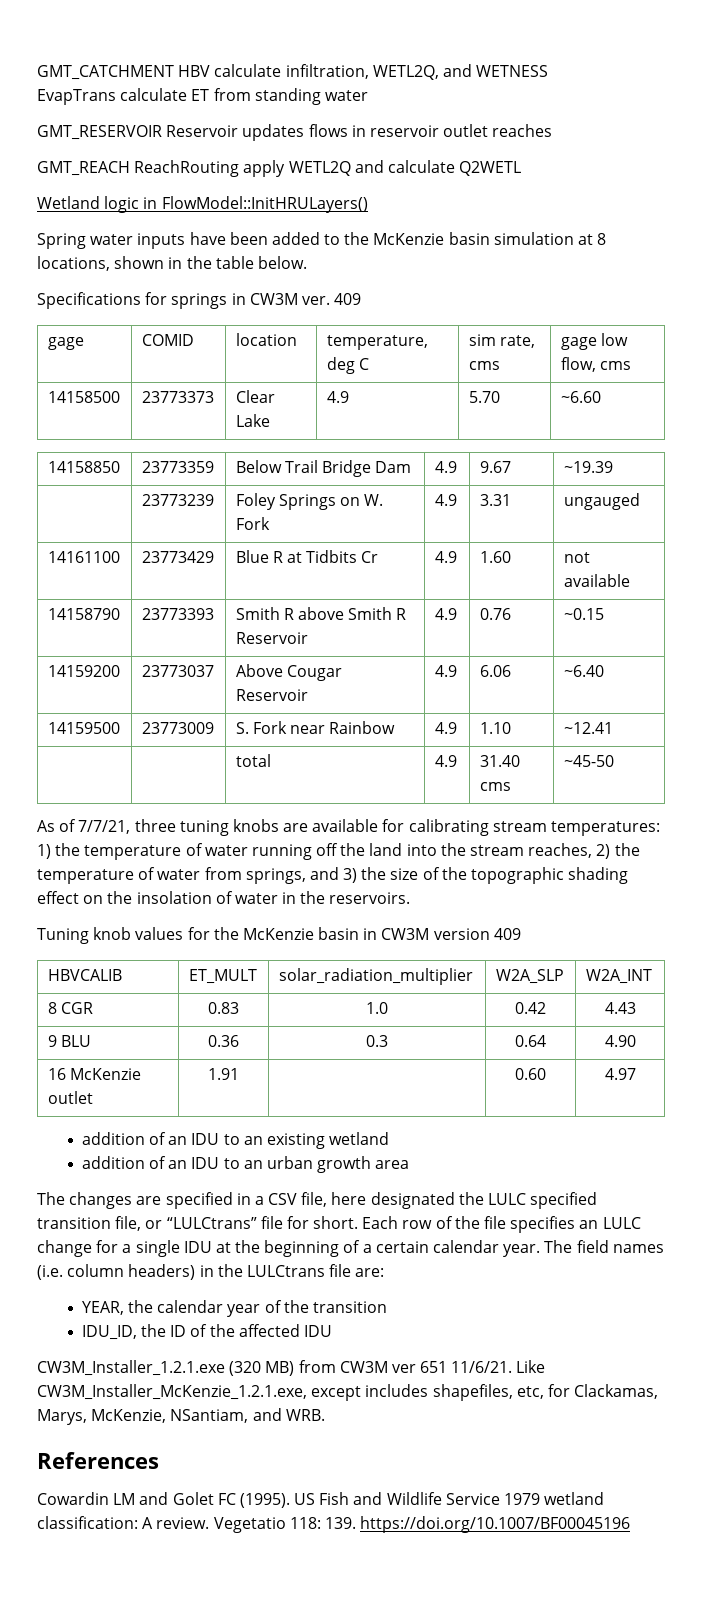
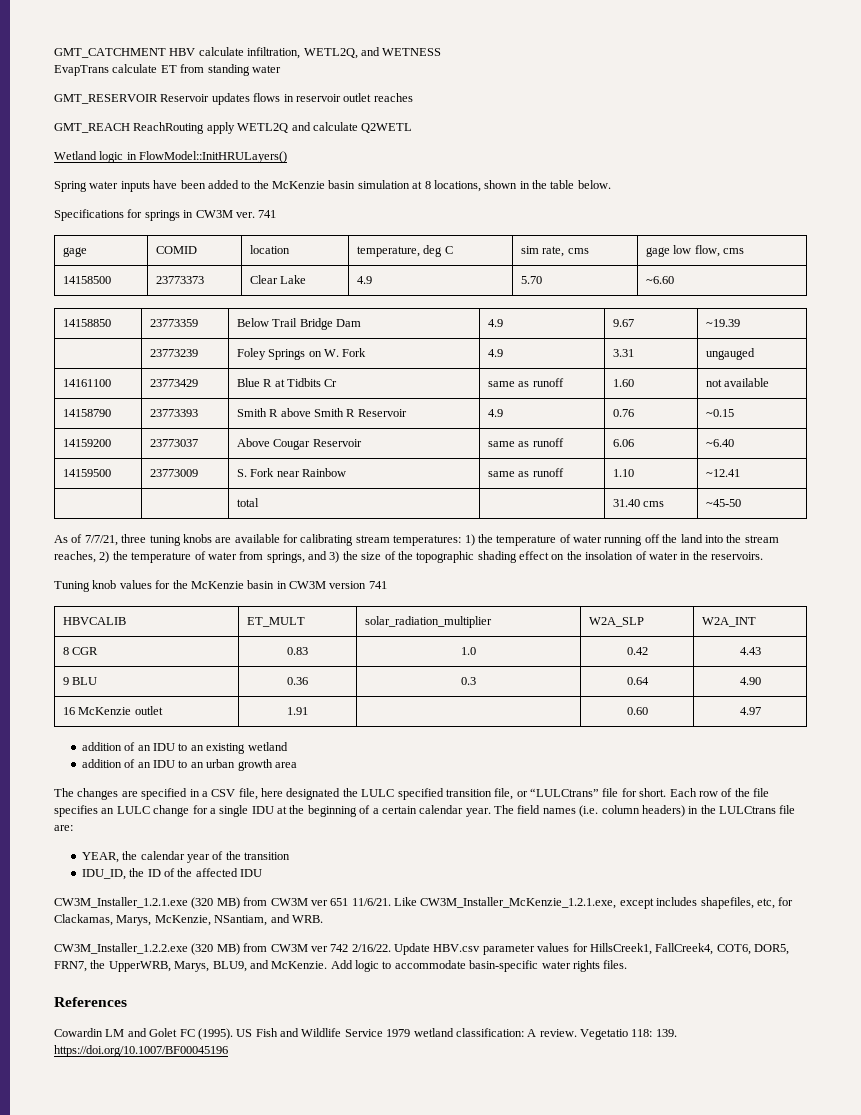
- Specifications for springs in CW3M ver. 409
+ Specifications for springs in CW3M ver. 741
- 14161100 | 23773429 | Blue R at Tidbits Cr | 4.9 | 1.60 | not available
+ 14161100 | 23773429 | Blue R at Tidbits Cr | same as runoff | 1.60 | not available
- 14159200 | 23773037 | Above Cougar Reservoir | 4.9 | 6.06 | ~6.40
+ 14159200 | 23773037 | Above Cougar Reservoir | same as runoff | 6.06 | ~6.40
- 14159500 | 23773009 | S. Fork near Rainbow | 4.9 | 1.10 | ~12.41
+ 14159500 | 23773009 | S. Fork near Rainbow | same as runoff | 1.10 | ~12.41
- | | total | 4.9 | 31.40 cms | ~45-50
+ | | total | | 31.40 cms | ~45-50
- Tuning knob values for the McKenzie basin in CW3M version 409
+ Tuning knob values for the McKenzie basin in CW3M version 741
+ CW3M_Installer_1.2.2.exe (320 MB) from CW3M ver 742 2/16/22. Update HBV.csv parameter values for HillsCreek1, FallCreek4, COT6, DOR5, FRN7, the UpperWRB, Marys, BLU9, and McKenzie. Add logic to accommodate basin-specific water rights files.

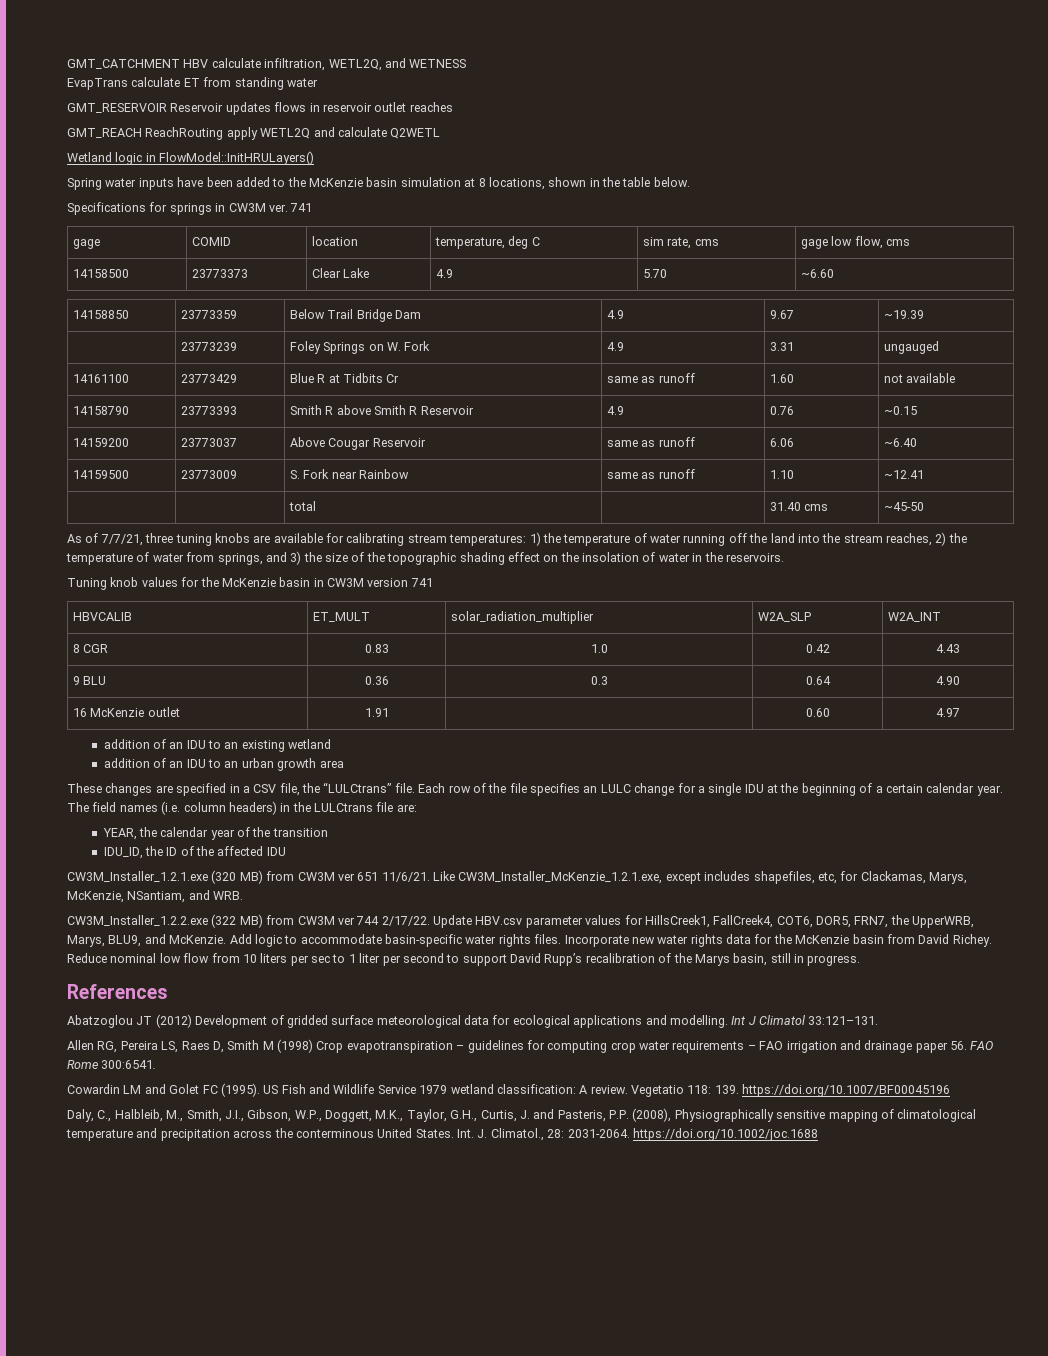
- The changes are specified in a CSV file, here designated the LULC specified transition file, or “LULCtrans” file for short.
+ These changes are specified in a CSV file, the “LULCtrans” file.
- CW3M_Installer_1.2.2.exe (320 MB) from CW3M ver 742 2/16/22.
+ CW3M_Installer_1.2.2.exe (322 MB) from CW3M ver 744 2/17/22.
- Add logic to accommodate basin-specific water rights files.
+ Add logic to accommodate basin-specific water rights files. Incorporate new water rights data for the McKenzie basin from David Richey. Reduce nominal low flow from 10 liters per sec to 1 liter per second to support David Rupp’s recalibration of the Marys basin, still in progress.
  References
+ Abatzoglou JT (2012) Development of gridded surface meteorological data for ecological applications and modelling. Int J Climatol 33:121–131.
+ Allen RG, Pereira LS, Raes D, Smith M (1998) Crop evapotranspiration – guidelines for computing crop water requirements – FAO irrigation and drainage paper 56. FAO Rome 300:6541.
+ Daly, C., Halbleib, M., Smith, J.I., Gibson, W.P., Doggett, M.K., Taylor, G.H., Curtis, J. and Pasteris, P.P. (2008), Physiographically sensitive mapping of climatological temperature and precipitation across the conterminous United States. Int. J. Climatol., 28: 2031-2064. https://doi.org/10.1002/joc.1688

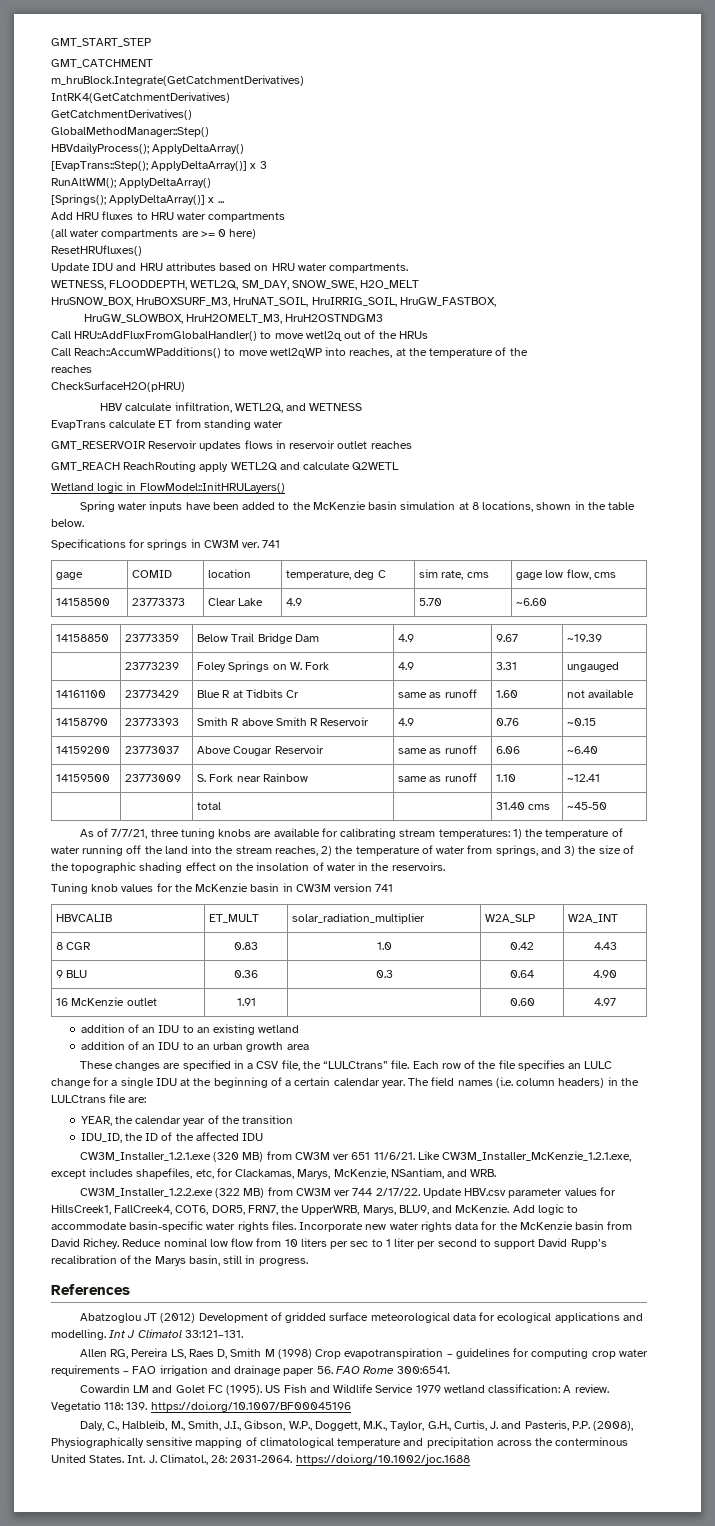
+ GMT_START_STEP
- GMT_CATCHMENT HBV calculate infiltration, WETL2Q, and WETNESS
+ GMT_CATCHMENT
+ m_hruBlock.Integrate(GetCatchmentDerivatives)
+ IntRK4(GetCatchmentDerivatives)
+ GetCatchmentDerivatives()
+ GlobalMethodManager::Step()
+ HBVdailyProcess(); ApplyDeltaArray()
+ [EvapTrans::Step(); ApplyDeltaArray()] x 3
+ RunAltWM(); ApplyDeltaArray()
+ [Springs(); ApplyDeltaArray()] x ...
+ Add HRU fluxes to HRU water compartments
+ (all water compartments are >= 0 here)
+ ResetHRUfluxes()
+ Update IDU and HRU attributes based on HRU water compartments.
+ WETNESS, FLOODDEPTH, WETL2Q, SM_DAY, SNOW_SWE, H2O_MELT
+ HruSNOW_BOX, HruBOXSURF_M3, HruNAT_SOIL, HruIRRIG_SOIL, HruGW_FASTBOX,
+ HruGW_SLOWBOX, HruH2OMELT_M3, HruH2OSTNDGM3
+ Call HRU::AddFluxFromGlobalHandler() to move wetl2q out of the HRUs
+ Call Reach::AccumWPadditions() to move wetl2qWP into reaches, at the temperature of the
+ reaches
+ CheckSurfaceH2O(pHRU)
+ HBV calculate infiltration, WETL2Q, and WETNESS

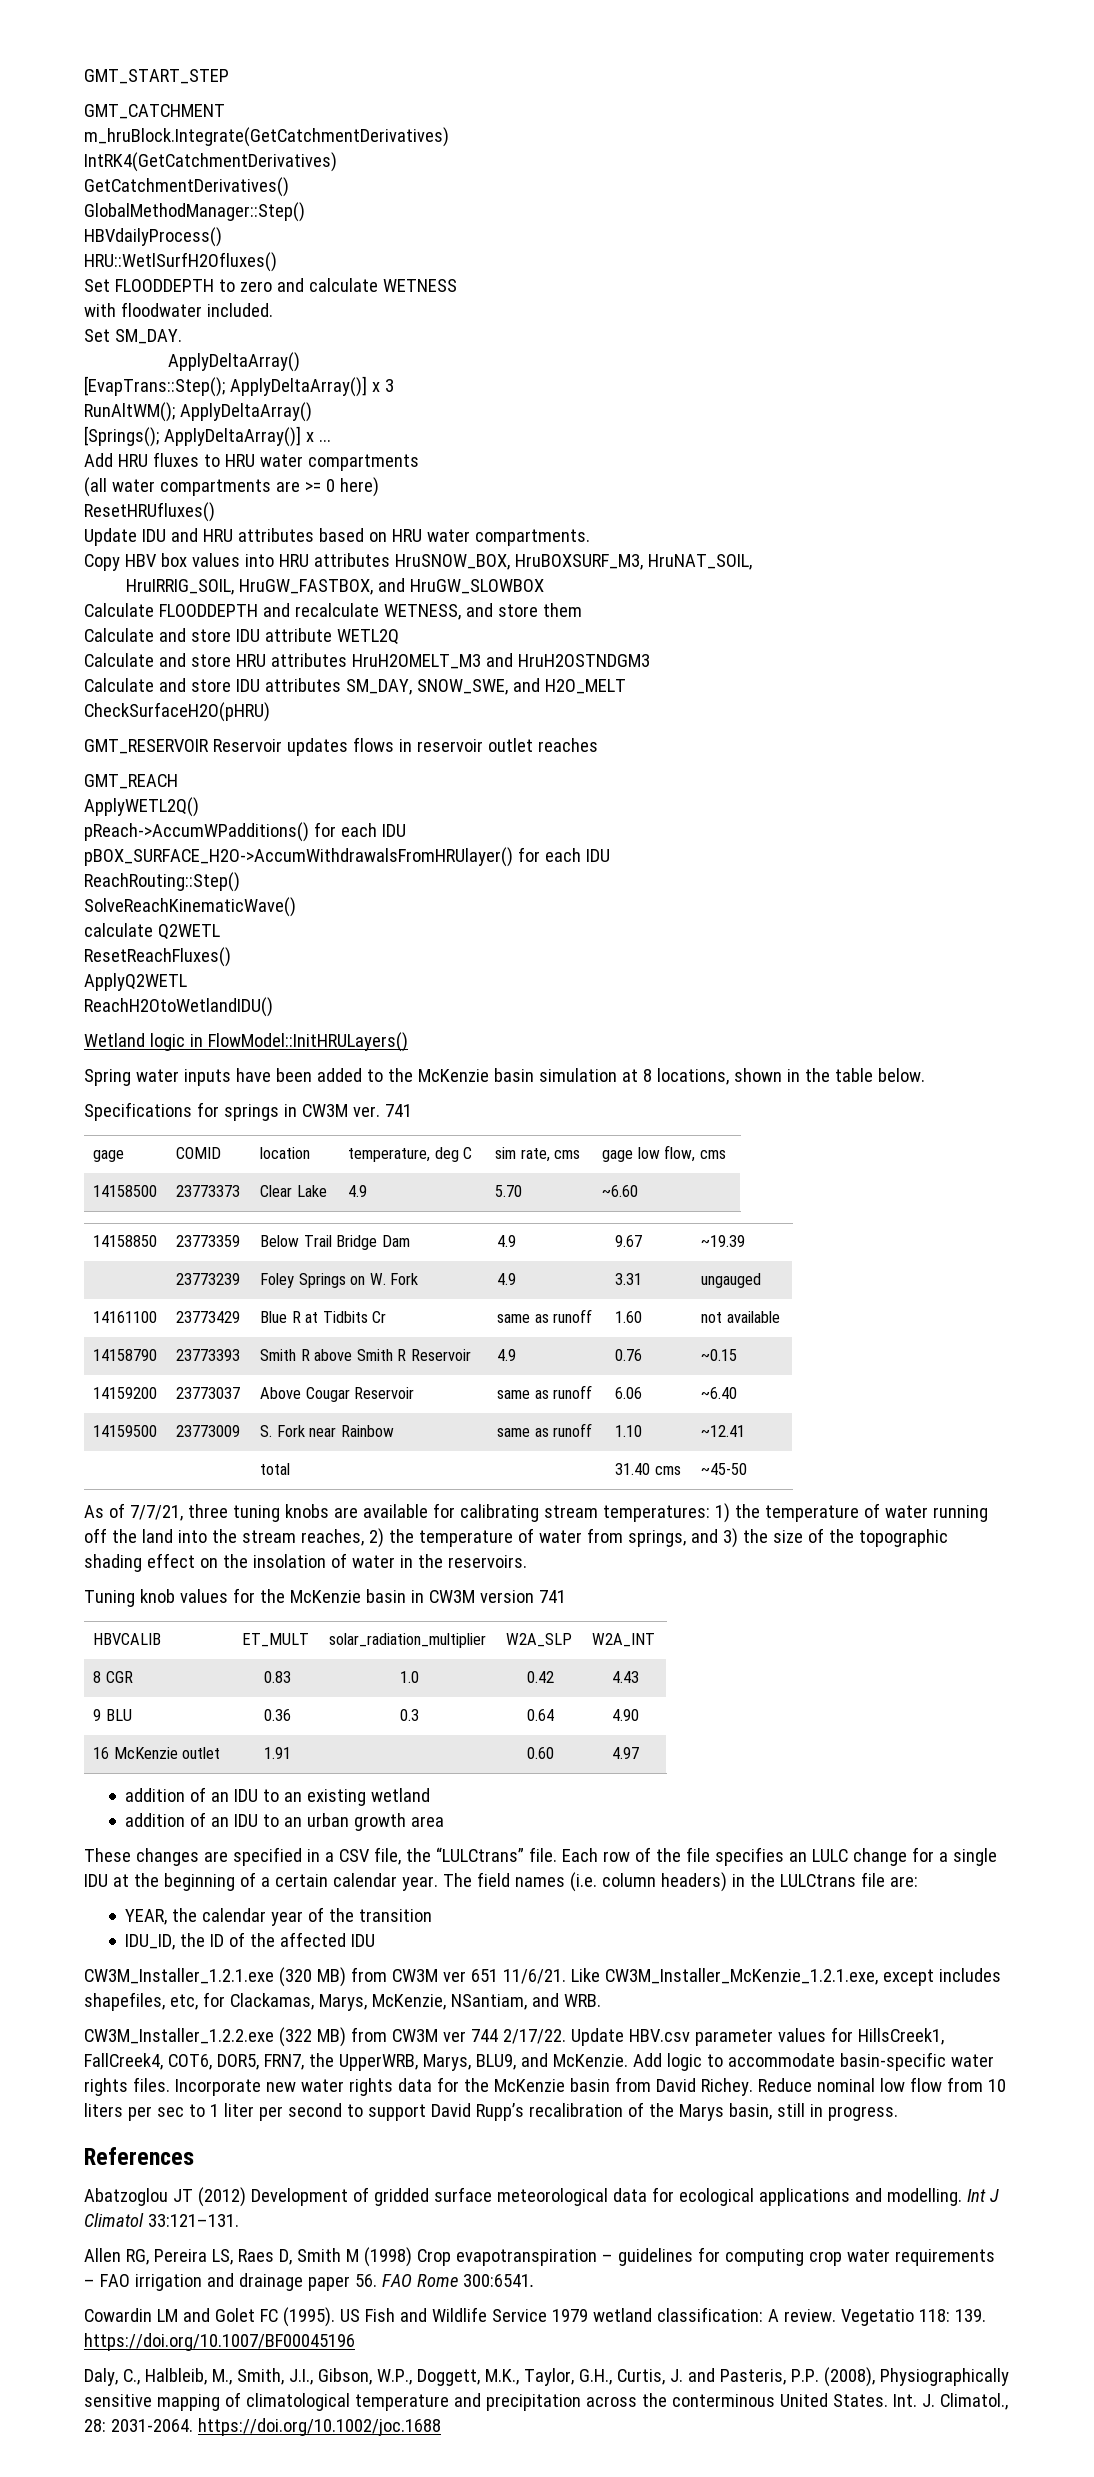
- HBVdailyProcess(); ApplyDeltaArray()
+ HBVdailyProcess()
+ HRU::WetlSurfH2Ofluxes()
+ Set FLOODDEPTH to zero and calculate WETNESS
+ with floodwater included.
+ Set SM_DAY.
+ ApplyDeltaArray()
- WETNESS, FLOODDEPTH, WETL2Q, SM_DAY, SNOW_SWE, H2O_MELT
- HruSNOW_BOX, HruBOXSURF_M3, HruNAT_SOIL, HruIRRIG_SOIL, HruGW_FASTBOX,
- HruGW_SLOWBOX, HruH2OMELT_M3, HruH2OSTNDGM3
- Call HRU::AddFluxFromGlobalHandler() to move wetl2q out of the HRUs
- Call Reach::AccumWPadditions() to move wetl2qWP into reaches, at the temperature of the
- reaches
+ Copy HBV box values into HRU attributes HruSNOW_BOX, HruBOXSURF_M3, HruNAT_SOIL,
+ HruIRRIG_SOIL, HruGW_FASTBOX, and HruGW_SLOWBOX
+ Calculate FLOODDEPTH and recalculate WETNESS, and store them
+ Calculate and store IDU attribute WETL2Q
+ Calculate and store HRU attributes HruH2OMELT_M3 and HruH2OSTNDGM3
+ Calculate and store IDU attributes SM_DAY, SNOW_SWE, and H2O_MELT
  CheckSurfaceH2O(pHRU)
- HBV calculate infiltration, WETL2Q, and WETNESS
- EvapTrans calculate ET from standing water
- GMT_REACH ReachRouting apply WETL2Q and calculate Q2WETL
+ GMT_REACH
+ ApplyWETL2Q()
+ pReach->AccumWPadditions() for each IDU
+ pBOX_SURFACE_H2O->AccumWithdrawalsFromHRUlayer() for each IDU
+ ReachRouting::Step()
+ SolveReachKinematicWave()
+ calculate Q2WETL
+ ResetReachFluxes()
+ ApplyQ2WETL
+ ReachH2OtoWetlandIDU()

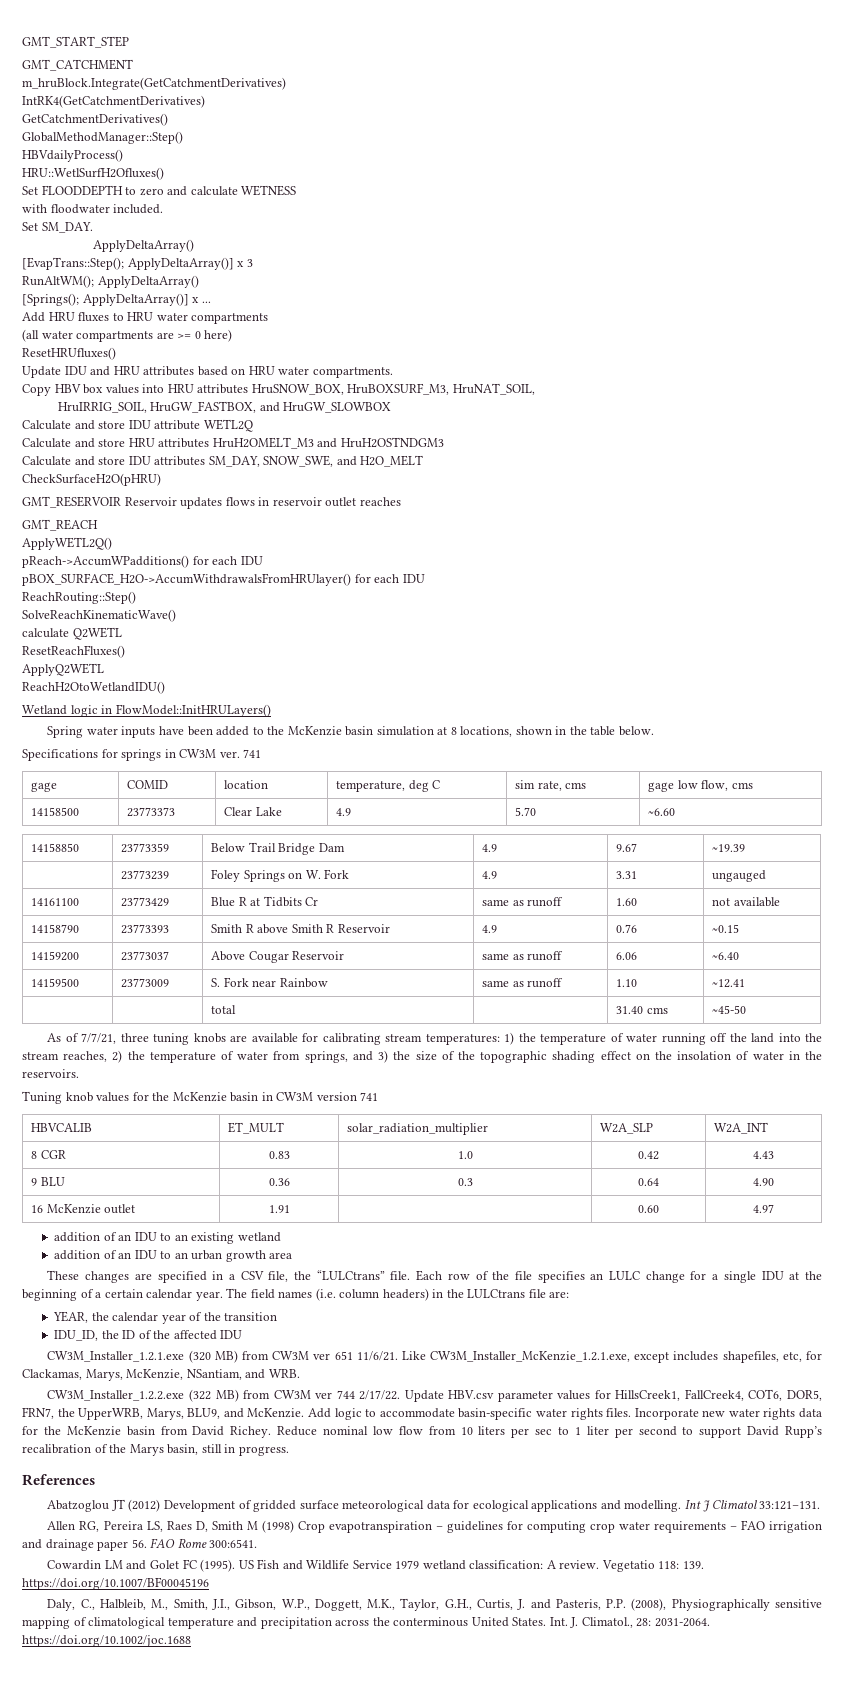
- Calculate FLOODDEPTH and recalculate WETNESS, and store them

